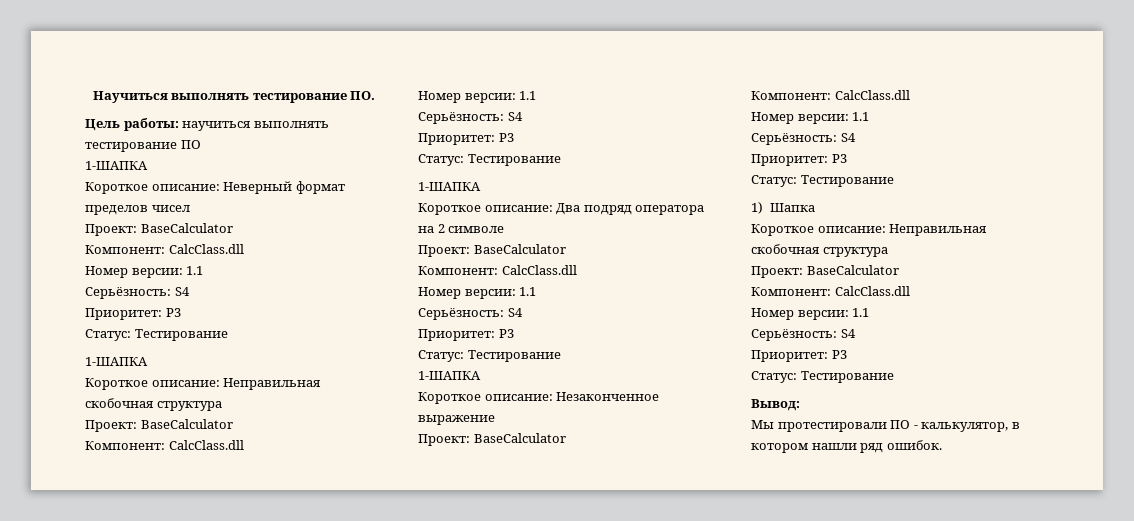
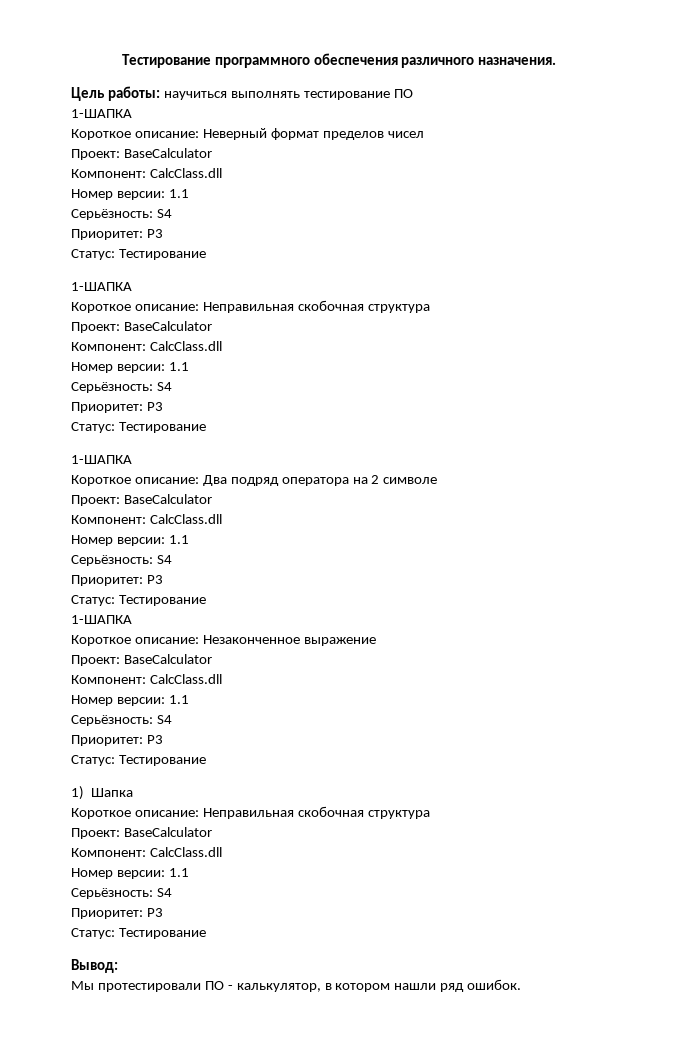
- Научиться выполнять тестирование ПО.
+ Тестирование программного обеспечения различного назначения.

